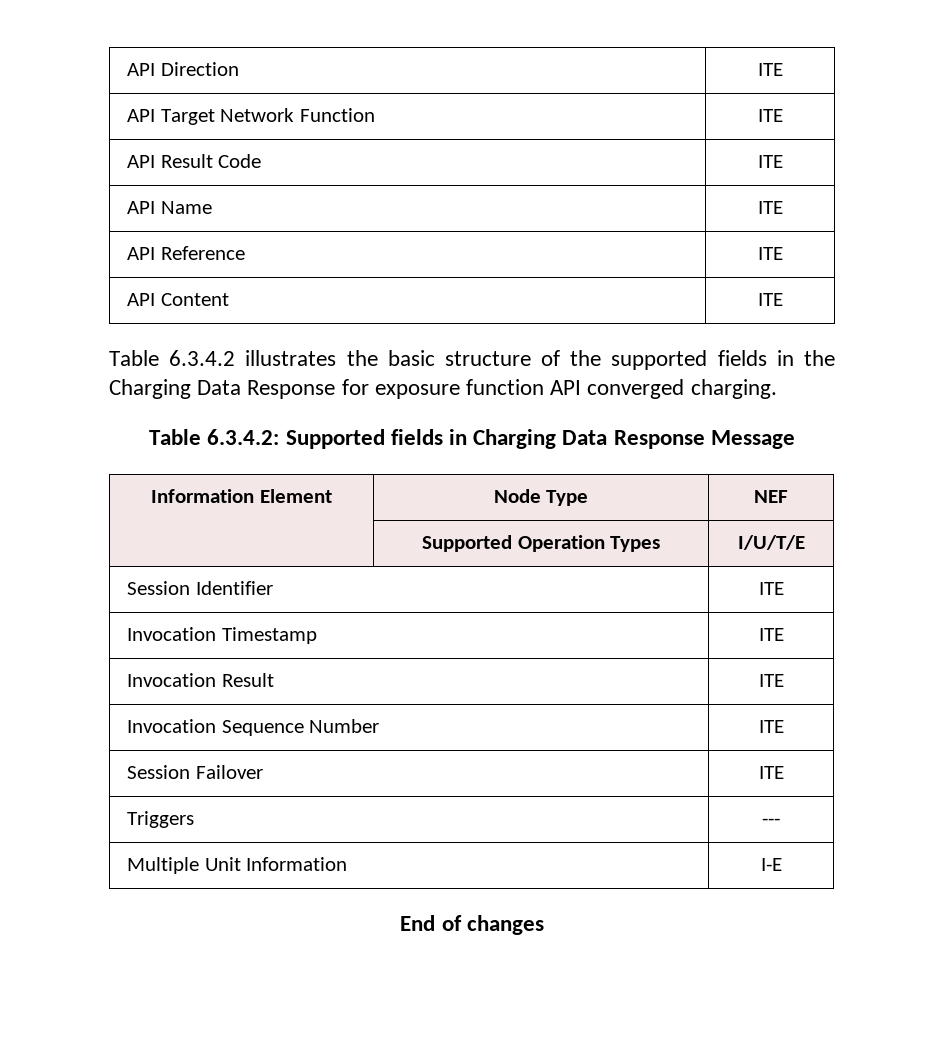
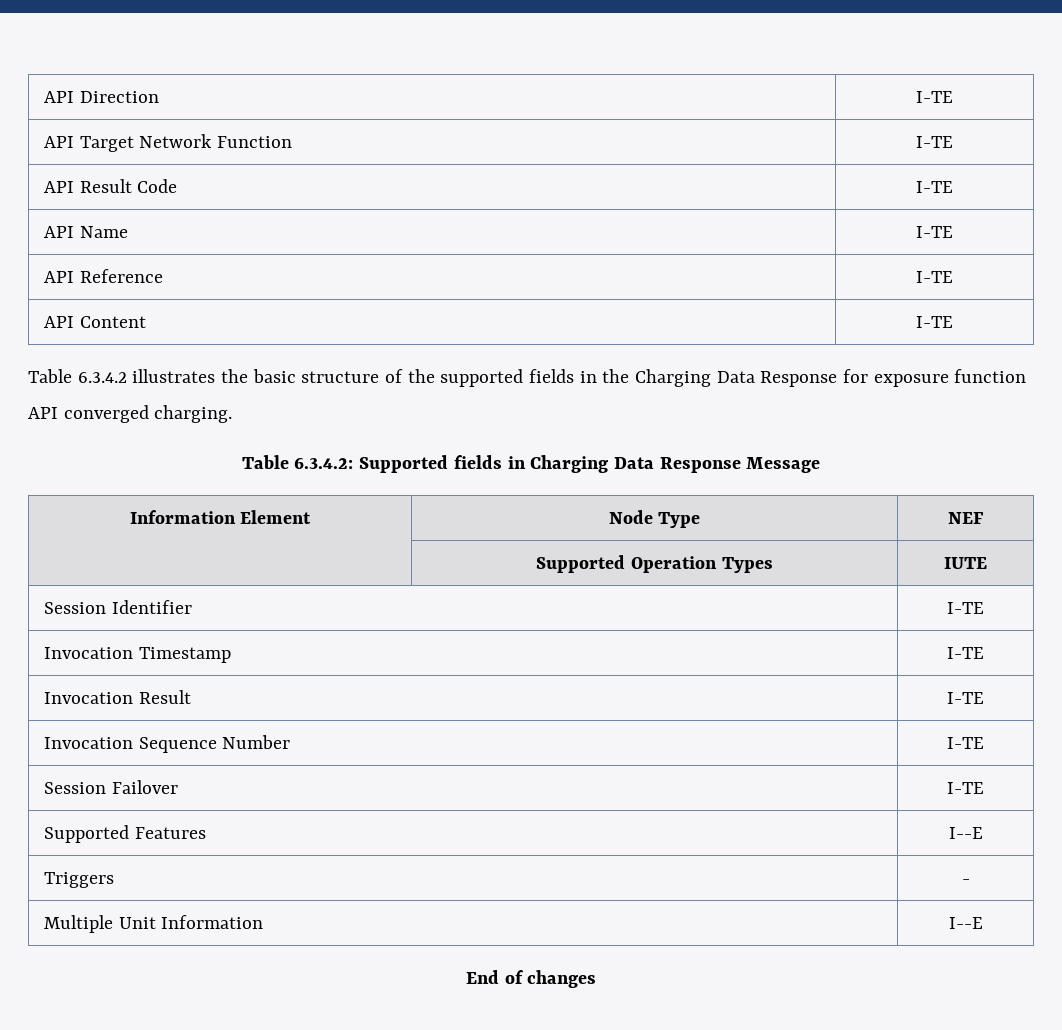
- API Direction | ITE
+ API Direction | I-TE
- API Target Network Function | ITE
+ API Target Network Function | I-TE
- API Result Code | ITE
+ API Result Code | I-TE
- API Name | ITE
+ API Name | I-TE
- API Reference | ITE
+ API Reference | I-TE
- API Content | ITE
+ API Content | I-TE
- | Supported Operation Types | I/U/T/E
+ | Supported Operation Types | IUTE
- Session Identifier | ITE
+ Session Identifier | I-TE
- Invocation Timestamp | ITE
+ Invocation Timestamp | I-TE
- Invocation Result | ITE
+ Invocation Result | I-TE
- Invocation Sequence Number | ITE
+ Invocation Sequence Number | I-TE
- Session Failover | ITE
+ Session Failover | I-TE
+ Supported Features | I--E
- Triggers | ---
+ Triggers | -
- Multiple Unit Information | I-E
+ Multiple Unit Information | I--E

